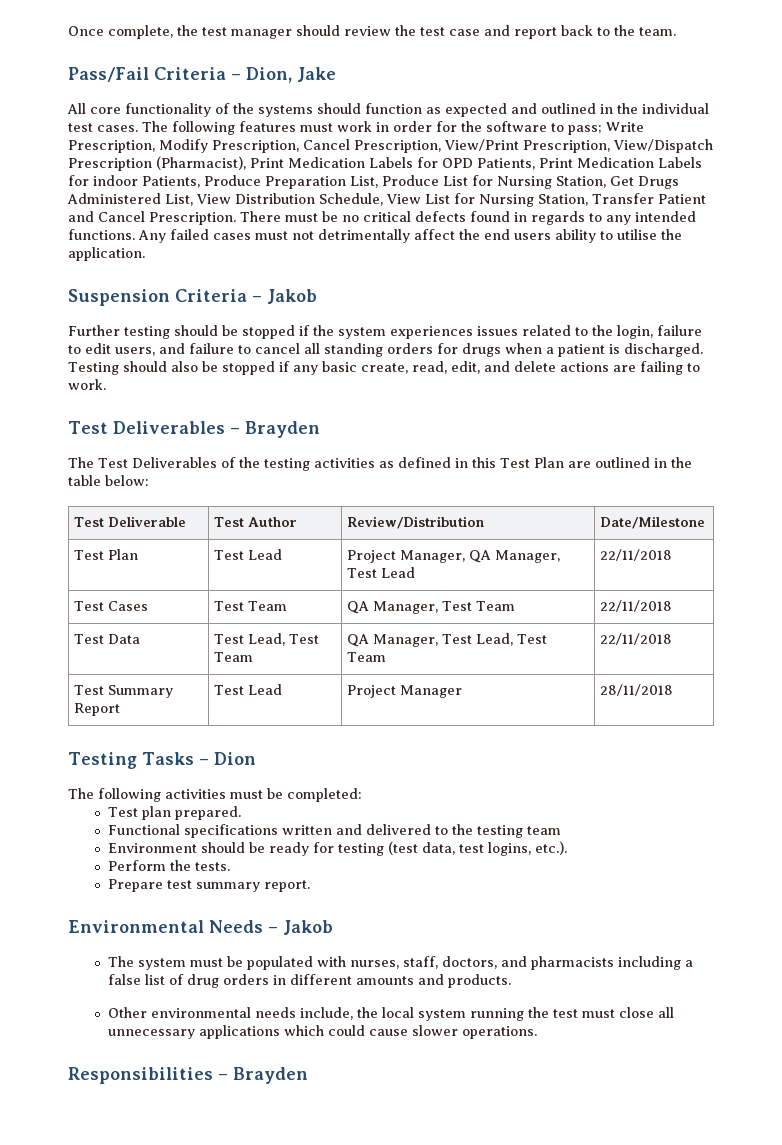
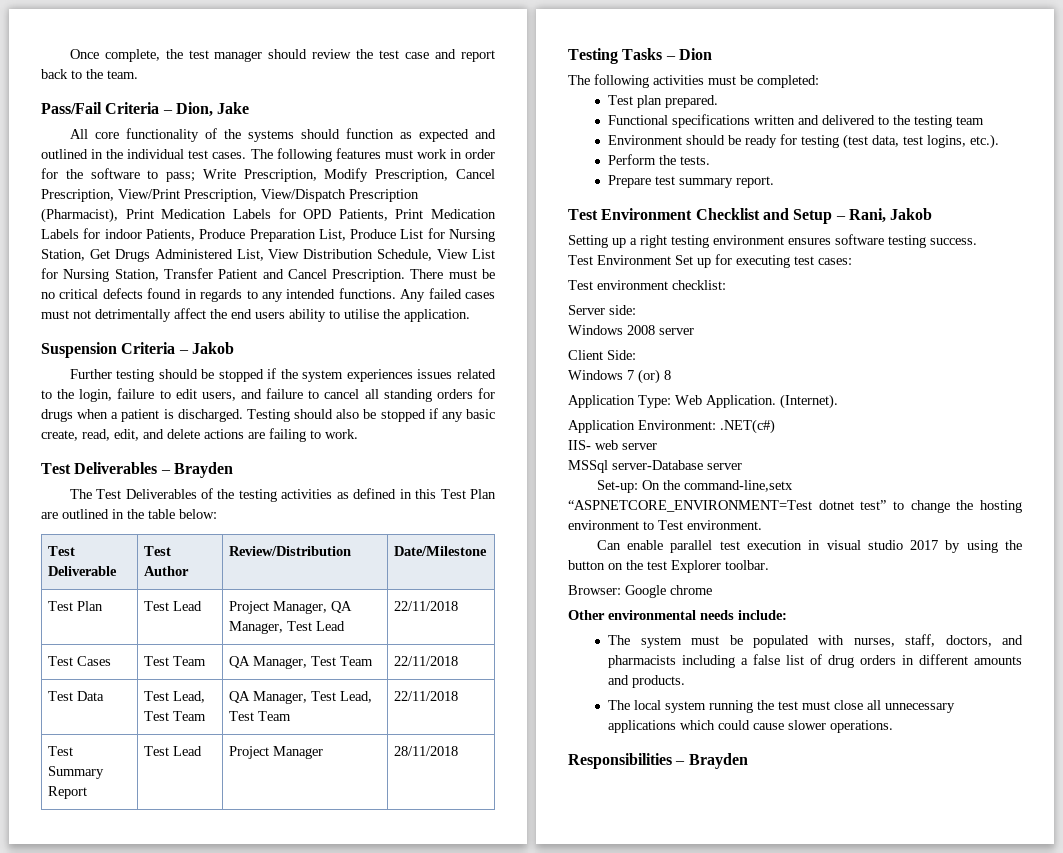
- Environmental Needs – Jakob
+ Test Environment Checklist and Setup – Rani, Jakob
+ Setting up a right testing environment ensures software testing success.
+ Test Environment Set up for executing test cases:
+ Test environment checklist:
+ Server side:
+ Windows 2008 server
+ Client Side:
+ Windows 7 (or) 8
+ Application Type: Web Application. (Internet).
+ Application Environment: .NET(c#)
+ IIS- web server
+ MSSql server-Database server
+ Set-up: On the command-line,setx “ASPNETCORE_ENVIRONMENT=Test dotnet test” to change the hosting environment to Test environment.
+ Can enable parallel test execution in visual studio 2017 by using the button on the test Explorer toolbar.
+ Browser: Google chrome
+ Other environmental needs include:
- Other environmental needs include, the local system running the test must close all unnecessary applications which could cause slower operations.
+ The local system running the test must close all unnecessary applications which could cause slower operations.

